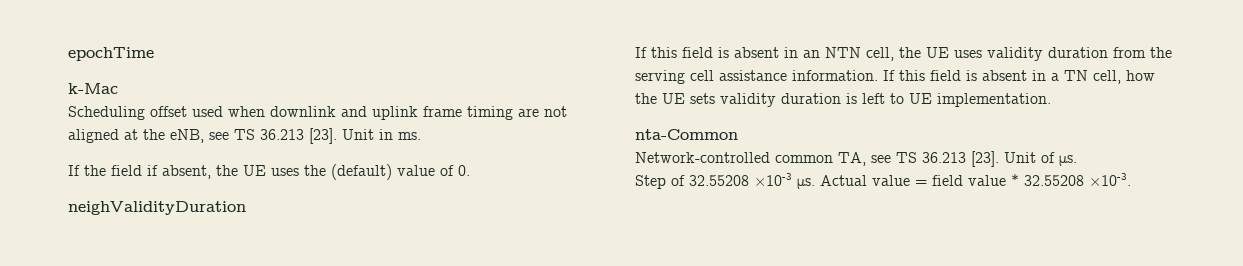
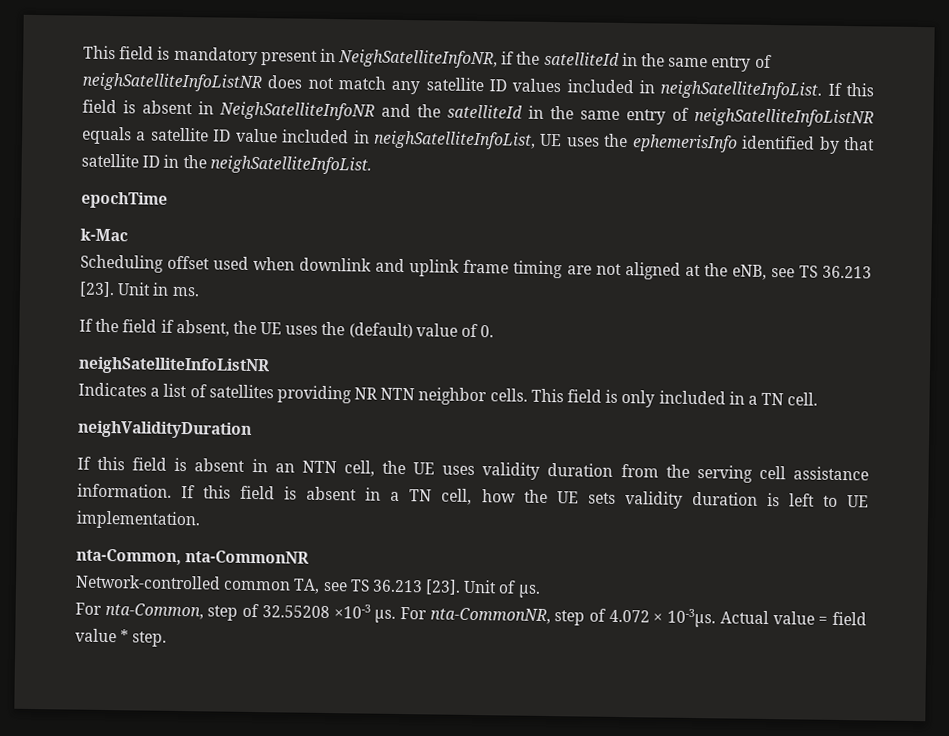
+ This field is mandatory present in NeighSatelliteInfoNR, if the satelliteId in the same entry of neighSatelliteInfoListNR does not match any satellite ID values included in neighSatelliteInfoList. If this field is absent in NeighSatelliteInfoNR and the satelliteId in the same entry of neighSatelliteInfoListNR equals a satellite ID value included in neighSatelliteInfoList, UE uses the ephemerisInfo identified by that satellite ID in the neighSatelliteInfoList.
  If the field if absent, the UE uses the (default) value of 0.
+ neighSatelliteInfoListNR
+ Indicates a list of satellites providing NR NTN neighbor cells. This field is only included in a TN cell.
- nta-Common
+ nta-Common, nta-CommonNR
- Step of 32.55208 ×10-3 μs.
+ For nta-Common, step of 32.55208 ×10-3 μs.
+ For nta-CommonNR, step of 4.072 × 10-3μs.
- Actual value = field value * 32.55208 ×10-3.
+ Actual value = field value * step.

